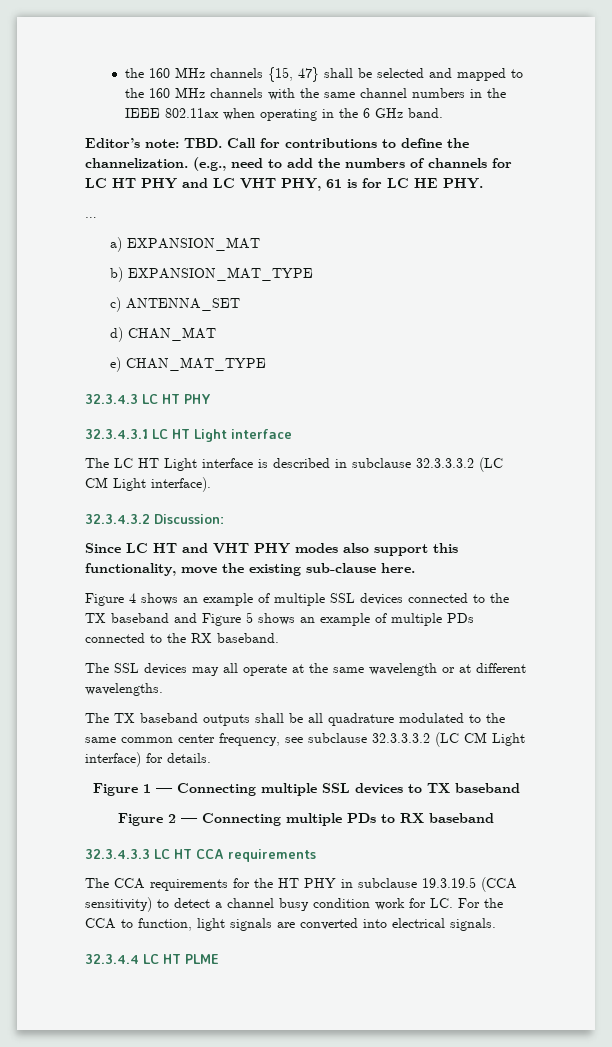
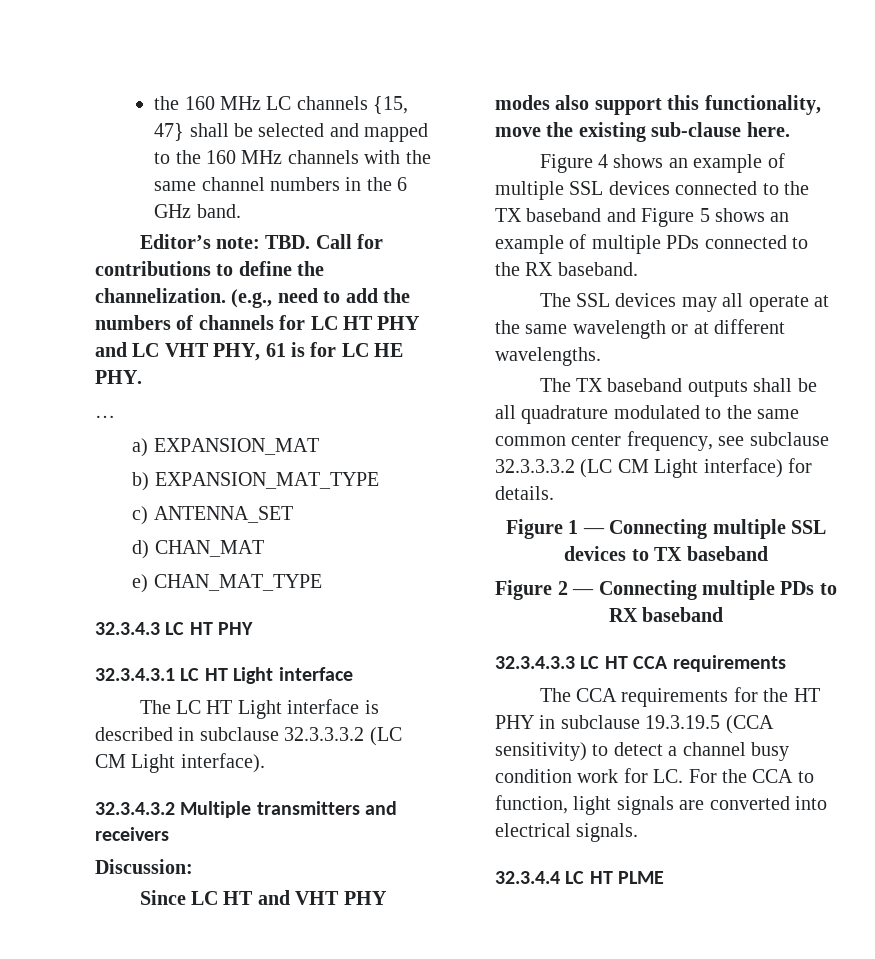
- the 160 MHz channels {15, 47} shall be selected and mapped to the 160 MHz channels with the same channel numbers in the IEEE 802.11ax when operating in the 6 GHz band.
+ the 160 MHz LC channels {15, 47} shall be selected and mapped to the 160 MHz channels with the same channel numbers in the 6 GHz band.
- 32.3.4.3.2 Discussion:
+ 32.3.4.3.2 Multiple transmitters and receivers
+ Discussion:

